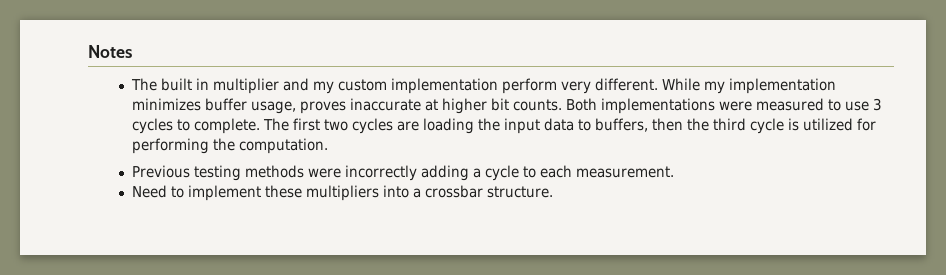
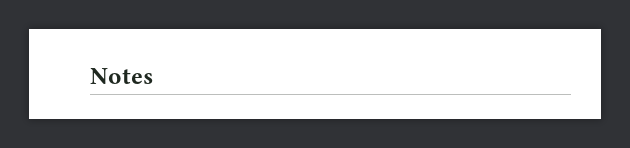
- The built in multiplier and my custom implementation perform very different. While my implementation minimizes buffer usage, proves inaccurate at higher bit counts. Both implementations were measured to use 3 cycles to complete. The first two cycles are loading the input data to buffers, then the third cycle is utilized for performing the computation.
- Previous testing methods were incorrectly adding a cycle to each measurement.
- Need to implement these multipliers into a crossbar structure.

